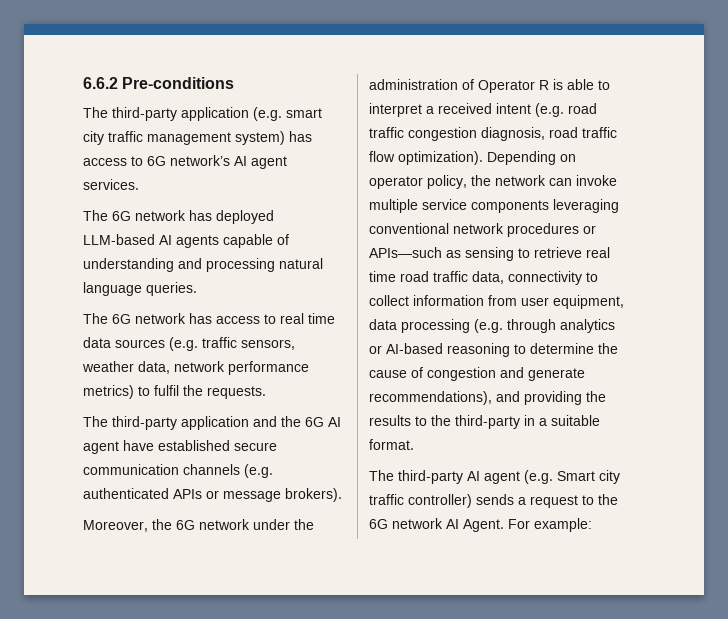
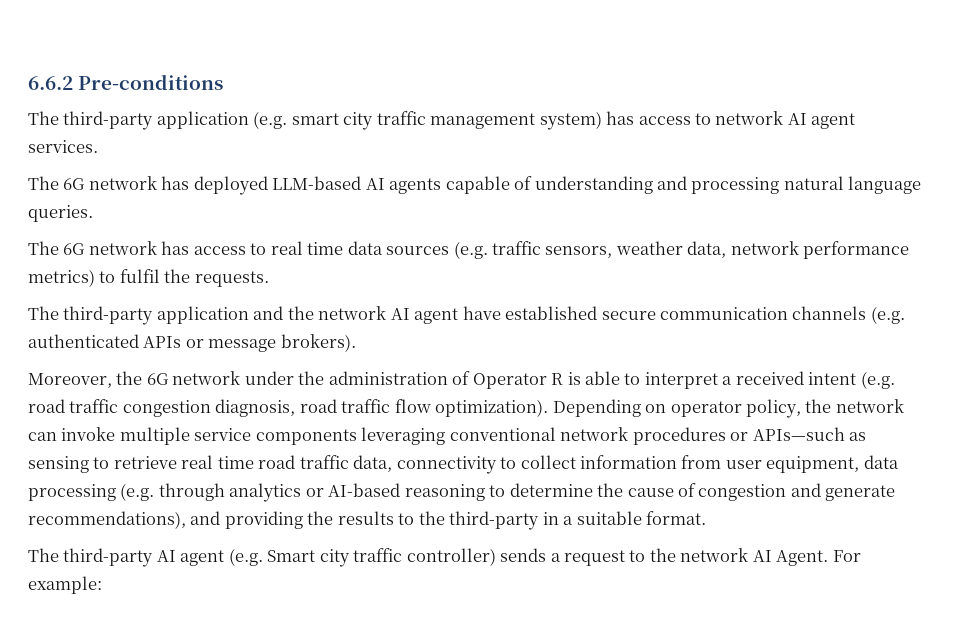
- The third-party application (e.g. smart city traffic management system) has access to 6G network’s AI agent services.
+ The third-party application (e.g. smart city traffic management system) has access to network AI agent services.
- The third-party application and the 6G AI agent have established secure communication channels (e.g. authenticated APIs or message brokers).
+ The third-party application and the network AI agent have established secure communication channels (e.g. authenticated APIs or message brokers).
- The third-party AI agent (e.g. Smart city traffic controller) sends a request to the 6G network AI Agent.
+ The third-party AI agent (e.g. Smart city traffic controller) sends a request to the network AI Agent.

